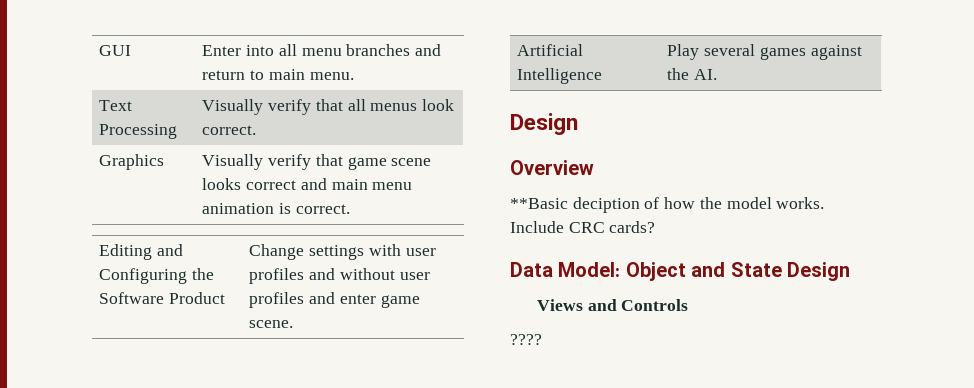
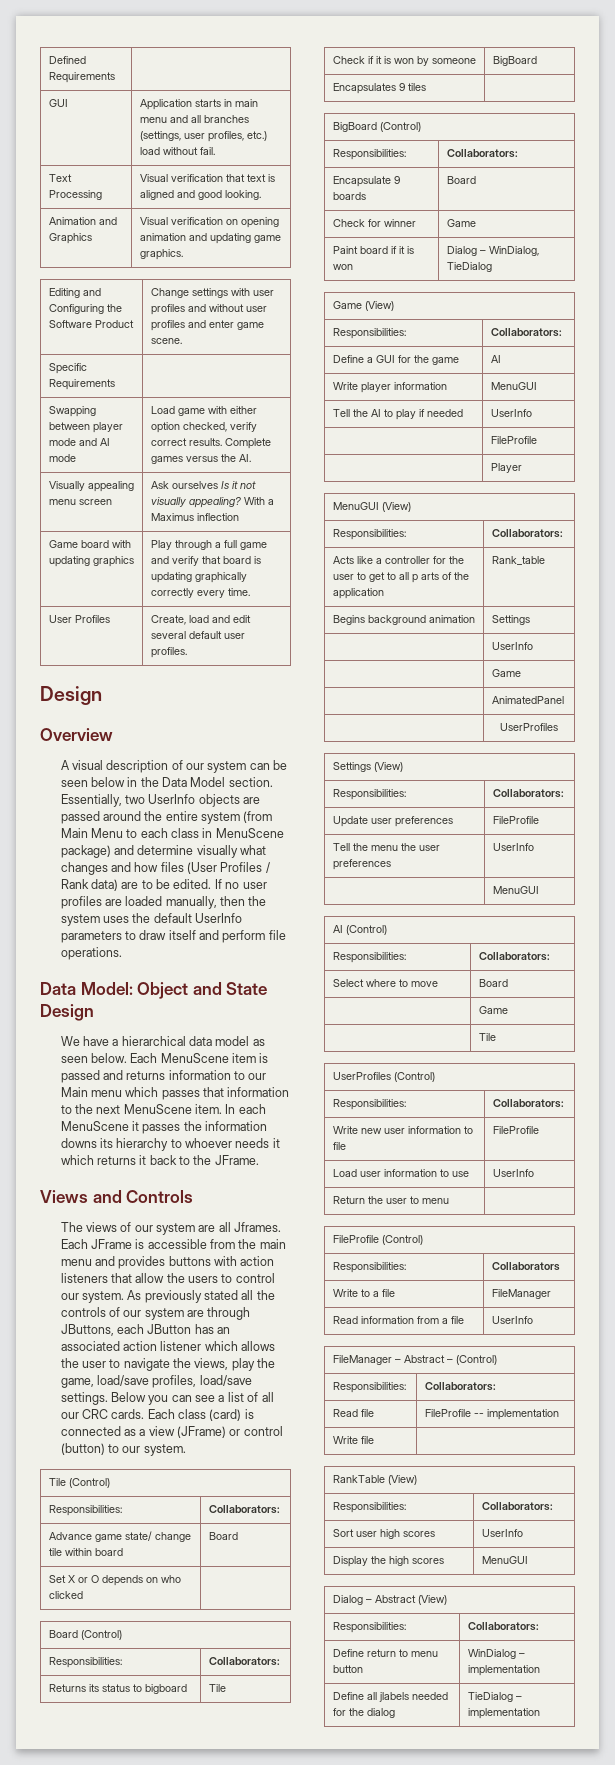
+ Defined Requirements |
- GUI | Enter into all menu branches and return to main menu.
- Text Processing | Visually verify that all menus look correct.
- Graphics | Visually verify that game scene looks correct and main menu animation is correct.
+ GUI | Application starts in main menu and all branches (settings, user profiles, etc.) load without fail.
+ Text Processing | Visual verification that text is aligned and good looking.
+ Animation and Graphics | Visual verification on opening animation and updating game graphics.
- Artificial Intelligence | Play several games against the AI.
+ Specific Requirements |
+ Swapping between player mode and AI mode | Load game with either option checked, verify correct results. Complete games versus the AI.
+ Visually appealing menu screen | Ask ourselves Is it not visually appealing? With a Maximus inflection
+ Game board with updating graphics | Play through a full game and verify that board is updating graphically correctly every time.
+ User Profiles | Create, load and edit several default user profiles.
  Design
  Overview
- **Basic deciption of how the model works. Include CRC cards?
+ A visual description of our system can be seen below in the Data Model section. Essentially, two UserInfo objects are passed around the entire system (from Main Menu to each class in MenuScene package) and determine visually what changes and how files (User Profiles / Rank data) are to be edited. If no user profiles are loaded manually, then the system uses the default UserInfo parameters to draw itself and perform file operations.
+ We have a hierarchical data model as seen below. Each MenuScene item is passed and returns information to our Main menu which passes that information to the next MenuScene item. In each MenuScene it passes the information downs its hierarchy to whoever needs it which returns it back to the JFrame.
  Views and Controls
- ????
+ The views of our system are all Jframes. Each JFrame is accessible from the main menu and provides buttons with action listeners that allow the users to control our system. As previously stated all the controls of our system are through JButtons, each JButton has an associated action listener which allows the user to navigate the views, play the game, load/save profiles, load/save settings. Below you can see a list of all our CRC cards. Each class (card) is connected as a view (JFrame) or control (button) to our system.
+ Tile (Control)
+ Responsibilities: | Collaborators:
+ Advance game state/ change tile within board | Board
+ Set X or O depends on who clicked |
+ Board (Control)
+ Responsibilities: | Collaborators:
+ Returns its status to bigboard | Tile
+ Check if it is won by someone | BigBoard
+ Encapsulates 9 tiles |
+ BigBoard (Control)
+ Responsibilities: | Collaborators:
+ Encapsulate 9 boards | Board
+ Check for winner | Game
+ Paint board if it is won | Dialog – WinDialog, TieDialog
+ Game (View)
+ Responsibilities: | Collaborators:
+ Define a GUI for the game | AI
+ Write player information | MenuGUI
+ Tell the AI to play if needed | UserInfo
+ | FileProfile
+ | Player
+ MenuGUI (View)
+ Responsibilities: | Collaborators:
+ Acts like a controller for the user to get to all p arts of the application | Rank_table
+ Begins background animation | Settings
+ | UserInfo
+ | Game
+ | AnimatedPanel
+ | UserProfiles
+ Settings (View)
+ Responsibilities: | Collaborators:
+ Update user preferences | FileProfile
+ Tell the menu the user preferences | UserInfo
+ | MenuGUI
+ AI (Control)
+ Responsibilities: | Collaborators:
+ Select where to move | Board
+ | Game
+ | Tile
+ UserProfiles (Control)
+ Responsibilities: | Collaborators:
+ Write new user information to file | FileProfile
+ Load user information to use | UserInfo
+ Return the user to menu |
+ FileProfile (Control)
+ Responsibilities: | Collaborators
+ Write to a file | FileManager
+ Read information from a file | UserInfo
+ FileManager – Abstract – (Control)
+ Responsibilities: | Collaborators:
+ Read file | FileProfile -- implementation
+ Write file |
+ RankTable (View)
+ Responsibilities: | Collaborators:
+ Sort user high scores | UserInfo
+ Display the high scores | MenuGUI
+ Dialog – Abstract (View)
+ Responsibilities: | Collaborators:
+ Define return to menu button | WinDialog – implementation
+ Define all jlabels needed for the dialog | TieDialog – implementation

